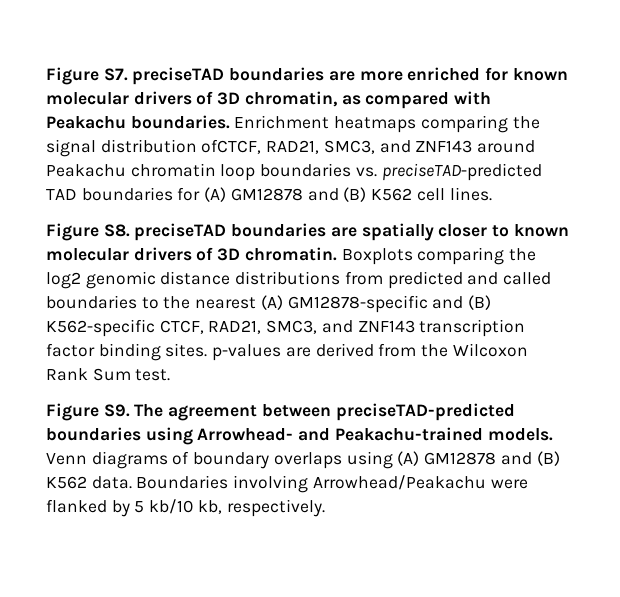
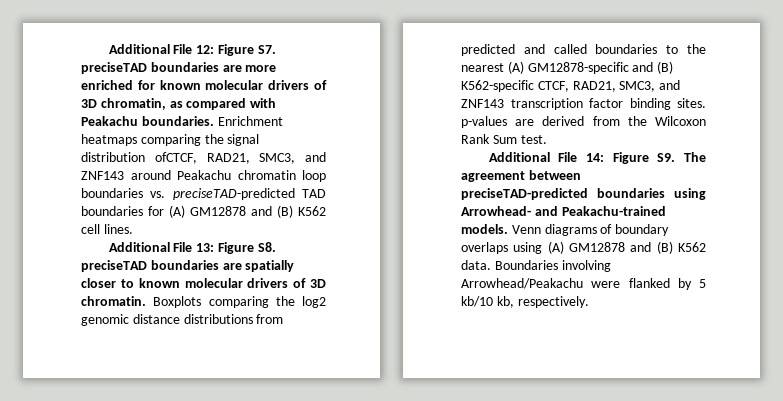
- Figure S7. preciseTAD boundaries are more enriched for known molecular drivers of 3D chromatin, as compared with Peakachu boundaries.
+ Additional File 12: Figure S7. preciseTAD boundaries are more enriched for known molecular drivers of 3D chromatin, as compared with Peakachu boundaries.
- Figure S8. preciseTAD boundaries are spatially closer to known molecular drivers of 3D chromatin.
+ Additional File 13: Figure S8. preciseTAD boundaries are spatially closer to known molecular drivers of 3D chromatin.
- Figure S9. The agreement between preciseTAD-predicted boundaries using Arrowhead- and Peakachu-trained models.
+ Additional File 14: Figure S9. The agreement between preciseTAD-predicted boundaries using Arrowhead- and Peakachu-trained models.

